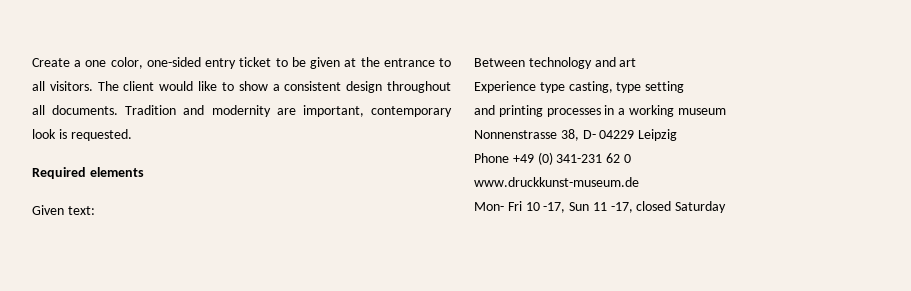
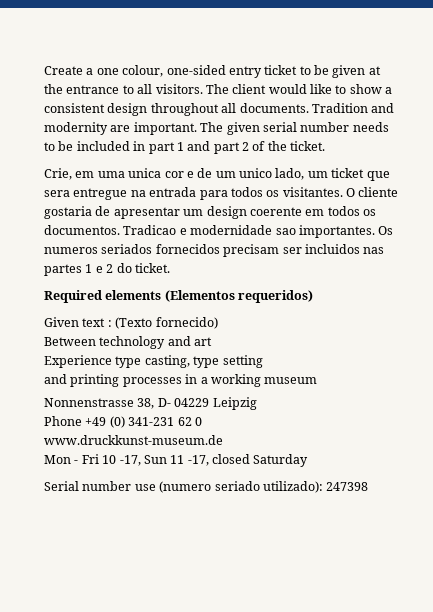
- Create a one color, one-sided entry ticket to be given at the entrance to all visitors.
+ Create a one colour, one-sided entry ticket to be given at the entrance to all visitors.
- Tradition and modernity are important, contemporary look is requested.
+ Tradition and modernity are important. The given serial number needs to be included in part 1 and part 2 of the ticket.
+ Crie, em uma unica cor e de um unico lado, um ticket que sera entregue na entrada para todos os visitantes. O cliente gostaria de apresentar um design coerente em todos os documentos. Tradicao e modernidade sao importantes. Os numeros seriados fornecidos precisam ser incluidos nas partes 1 e 2 do ticket.
- Required elements
+ Required elements (Elementos requeridos)
- Given text:
+ Given text : (Texto fornecido)
- Mon- Fri 10 -17, Sun 11 -17, closed Saturday
+ Mon - Fri 10 -17, Sun 11 -17, closed Saturday
+ Serial number use (numero seriado utilizado): 247398

